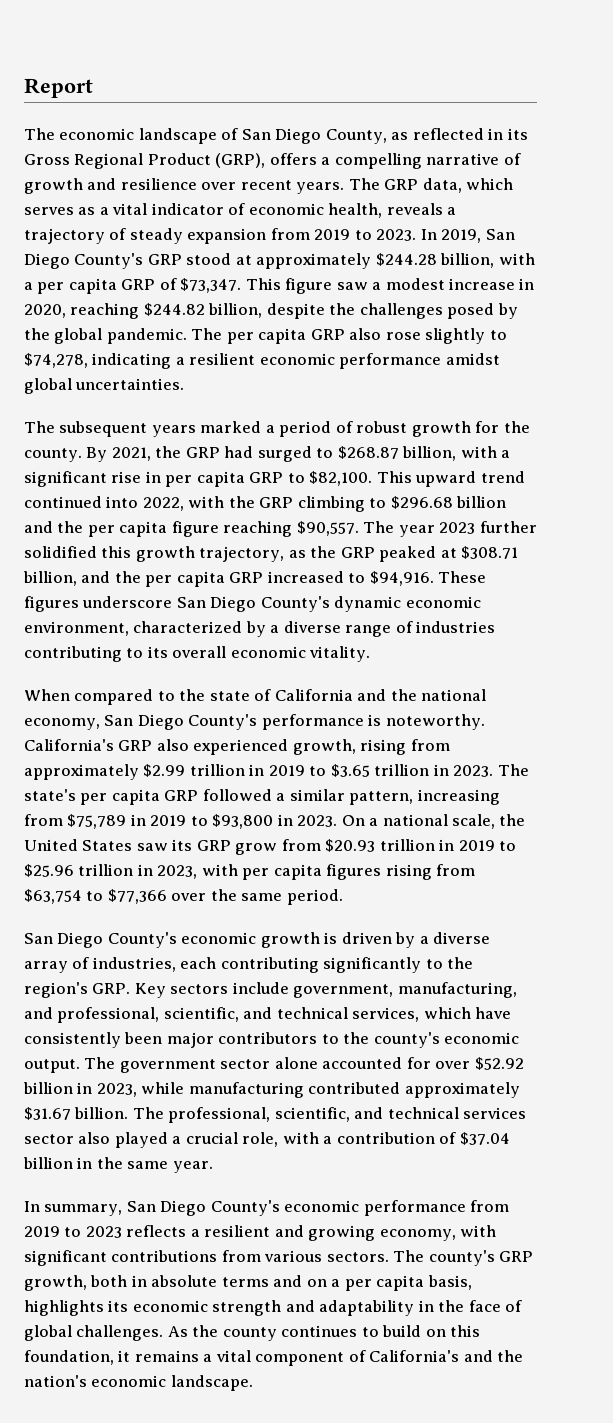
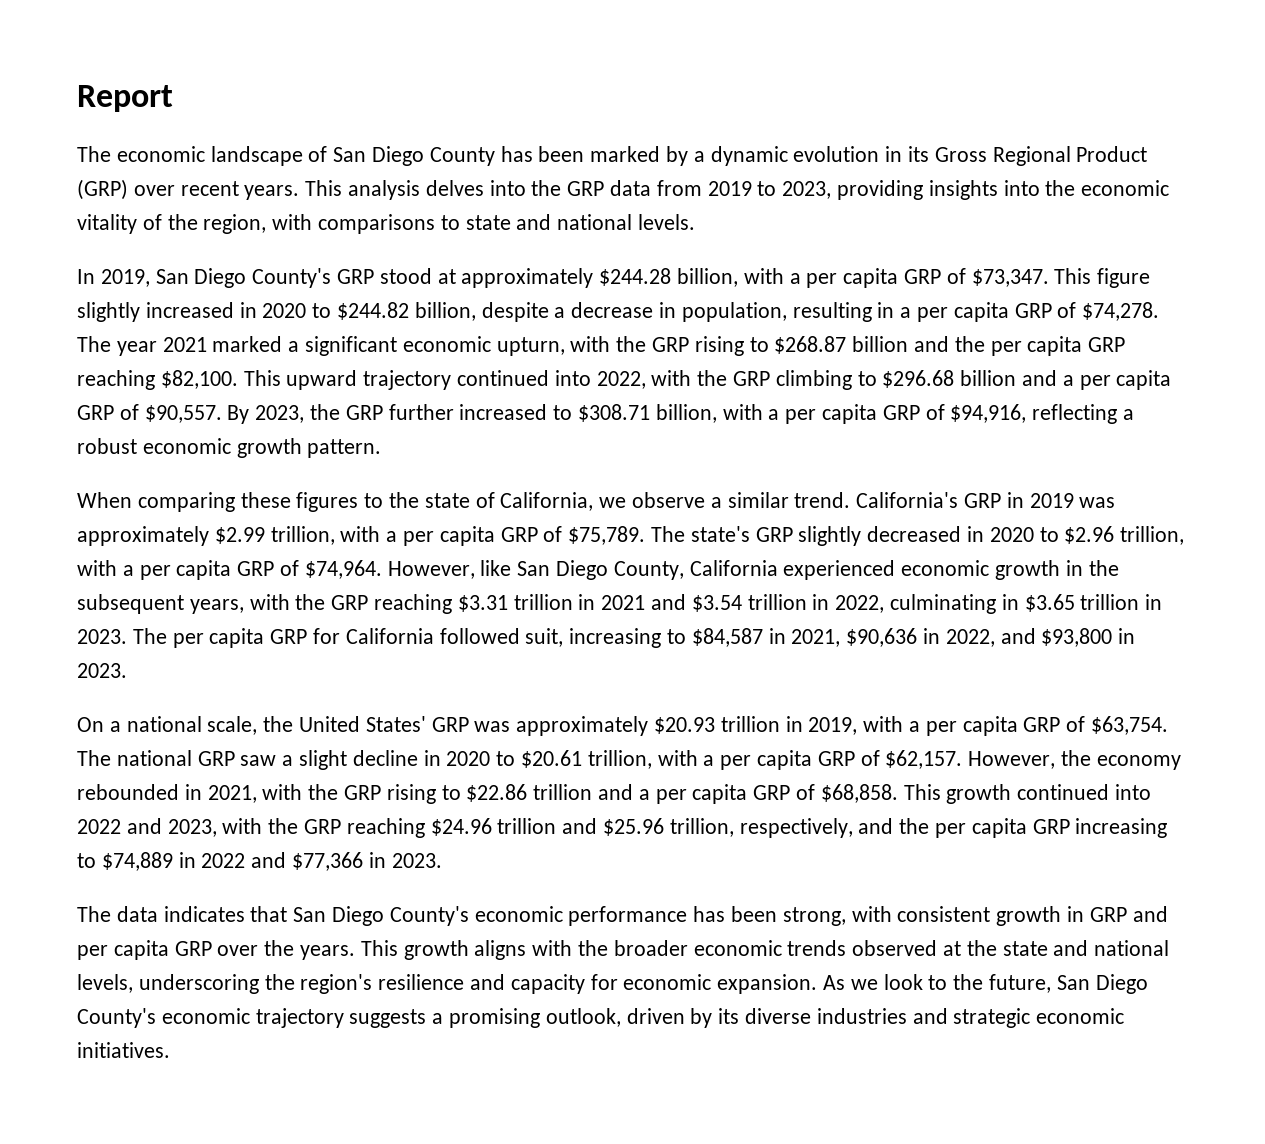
- The economic landscape of San Diego County, as reflected in its Gross Regional Product (GRP), offers a compelling narrative of growth and resilience over recent years. The GRP data, which serves as a vital indicator of economic health, reveals a trajectory of steady expansion from 2019 to 2023. In 2019, San Diego County's GRP stood at approximately $244.28 billion, with a per capita GRP of $73,347.
+ The economic landscape of San Diego County has been marked by a dynamic evolution in its Gross Regional Product (GRP) over recent years. This analysis delves into the GRP data from 2019 to 2023, providing insights into the economic vitality of the region, with comparisons to state and national levels.
+ In 2019, San Diego County's GRP stood at approximately $244.28 billion, with a per capita GRP of $73,347.
- This figure saw a modest increase in 2020, reaching $244.82 billion, despite the challenges posed by the global pandemic. The per capita GRP also rose slightly to $74,278, indicating a resilient economic performance amidst global uncertainties.
- The subsequent years marked a period of robust growth for the county. By 2021, the GRP had surged to $268.87 billion, with a significant rise in per capita GRP to $82,100.
+ This figure slightly increased in 2020 to $244.82 billion, despite a decrease in population, resulting in a per capita GRP of $74,278. The year 2021 marked a significant economic upturn, with the GRP rising to $268.87 billion and the per capita GRP reaching $82,100.
- This upward trend continued into 2022, with the GRP climbing to $296.68 billion and the per capita figure reaching $90,557. The year 2023 further solidified this growth trajectory, as the GRP peaked at $308.71 billion, and the per capita GRP increased to $94,916. These figures underscore San Diego County's dynamic economic environment, characterized by a diverse range of industries contributing to its overall economic vitality.
- When compared to the state of California and the national economy, San Diego County's performance is noteworthy. California's GRP also experienced growth, rising from approximately $2.99 trillion in 2019 to $3.65 trillion in 2023.
+ This upward trajectory continued into 2022, with the GRP climbing to $296.68 billion and a per capita GRP of $90,557. By 2023, the GRP further increased to $308.71 billion, with a per capita GRP of $94,916, reflecting a robust economic growth pattern.
+ When comparing these figures to the state of California, we observe a similar trend. California's GRP in 2019 was approximately $2.99 trillion, with a per capita GRP of $75,789. The state's GRP slightly decreased in 2020 to $2.96 trillion, with a per capita GRP of $74,964. However, like San Diego County, California experienced economic growth in the subsequent years, with the GRP reaching $3.31 trillion in 2021 and $3.54 trillion in 2022, culminating in $3.65 trillion in 2023.
- The state's per capita GRP followed a similar pattern, increasing from $75,789 in 2019 to $93,800 in 2023. On a national scale, the United States saw its GRP grow from $20.93 trillion in 2019 to $25.96 trillion in 2023, with per capita figures rising from $63,754 to $77,366 over the same period.
- San Diego County's economic growth is driven by a diverse array of industries, each contributing significantly to the region's GRP. Key sectors include government, manufacturing, and professional, scientific, and technical services, which have consistently been major contributors to the county's economic output. The government sector alone accounted for over $52.92 billion in 2023, while manufacturing contributed approximately $31.67 billion. The professional, scientific, and technical services sector also played a crucial role, with a contribution of $37.04 billion in the same year.
- In summary, San Diego County's economic performance from 2019 to 2023 reflects a resilient and growing economy, with significant contributions from various sectors. The county's GRP growth, both in absolute terms and on a per capita basis, highlights its economic strength and adaptability in the face of global challenges. As the county continues to build on this foundation, it remains a vital component of California's and the nation's economic landscape.
+ The per capita GRP for California followed suit, increasing to $84,587 in 2021, $90,636 in 2022, and $93,800 in 2023.
+ On a national scale, the United States' GRP was approximately $20.93 trillion in 2019, with a per capita GRP of $63,754. The national GRP saw a slight decline in 2020 to $20.61 trillion, with a per capita GRP of $62,157. However, the economy rebounded in 2021, with the GRP rising to $22.86 trillion and a per capita GRP of $68,858. This growth continued into 2022 and 2023, with the GRP reaching $24.96 trillion and $25.96 trillion, respectively, and the per capita GRP increasing to $74,889 in 2022 and $77,366 in 2023.
+ The data indicates that San Diego County's economic performance has been strong, with consistent growth in GRP and per capita GRP over the years. This growth aligns with the broader economic trends observed at the state and national levels, underscoring the region's resilience and capacity for economic expansion. As we look to the future, San Diego County's economic trajectory suggests a promising outlook, driven by its diverse industries and strategic economic initiatives.

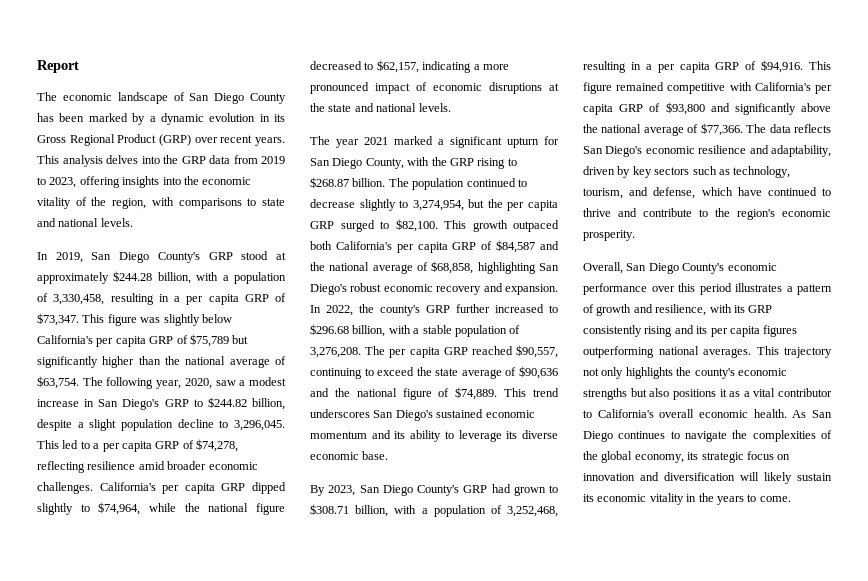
- This analysis delves into the GRP data from 2019 to 2023, providing insights into the economic vitality of the region, with comparisons to state and national levels.
+ This analysis delves into the GRP data from 2019 to 2023, offering insights into the economic vitality of the region, with comparisons to state and national levels.
- In 2019, San Diego County's GRP stood at approximately $244.28 billion, with a per capita GRP of $73,347.
+ In 2019, San Diego County's GRP stood at approximately $244.28 billion, with a population of 3,330,458, resulting in a per capita GRP of $73,347.
- This figure slightly increased in 2020 to $244.82 billion, despite a decrease in population, resulting in a per capita GRP of $74,278. The year 2021 marked a significant economic upturn, with the GRP rising to $268.87 billion and the per capita GRP reaching $82,100. This upward trajectory continued into 2022, with the GRP climbing to $296.68 billion and a per capita GRP of $90,557. By 2023, the GRP further increased to $308.71 billion, with a per capita GRP of $94,916, reflecting a robust economic growth pattern.
- When comparing these figures to the state of California, we observe a similar trend. California's GRP in 2019 was approximately $2.99 trillion, with a per capita GRP of $75,789. The state's GRP slightly decreased in 2020 to $2.96 trillion, with a per capita GRP of $74,964. However, like San Diego County, California experienced economic growth in the subsequent years, with the GRP reaching $3.31 trillion in 2021 and $3.54 trillion in 2022, culminating in $3.65 trillion in 2023. The per capita GRP for California followed suit, increasing to $84,587 in 2021, $90,636 in 2022, and $93,800 in 2023.
- On a national scale, the United States' GRP was approximately $20.93 trillion in 2019, with a per capita GRP of $63,754. The national GRP saw a slight decline in 2020 to $20.61 trillion, with a per capita GRP of $62,157. However, the economy rebounded in 2021, with the GRP rising to $22.86 trillion and a per capita GRP of $68,858. This growth continued into 2022 and 2023, with the GRP reaching $24.96 trillion and $25.96 trillion, respectively, and the per capita GRP increasing to $74,889 in 2022 and $77,366 in 2023.
- The data indicates that San Diego County's economic performance has been strong, with consistent growth in GRP and per capita GRP over the years. This growth aligns with the broader economic trends observed at the state and national levels, underscoring the region's resilience and capacity for economic expansion. As we look to the future, San Diego County's economic trajectory suggests a promising outlook, driven by its diverse industries and strategic economic initiatives.
+ This figure was slightly below California's per capita GRP of $75,789 but significantly higher than the national average of $63,754. The following year, 2020, saw a modest increase in San Diego's GRP to $244.82 billion, despite a slight population decline to 3,296,045. This led to a per capita GRP of $74,278, reflecting resilience amid broader economic challenges. California's per capita GRP dipped slightly to $74,964, while the national figure decreased to $62,157, indicating a more pronounced impact of economic disruptions at the state and national levels.
+ The year 2021 marked a significant upturn for San Diego County, with the GRP rising to $268.87 billion. The population continued to decrease slightly to 3,274,954, but the per capita GRP surged to $82,100. This growth outpaced both California's per capita GRP of $84,587 and the national average of $68,858, highlighting San Diego's robust economic recovery and expansion. In 2022, the county's GRP further increased to $296.68 billion, with a stable population of 3,276,208. The per capita GRP reached $90,557, continuing to exceed the state average of $90,636 and the national figure of $74,889. This trend underscores San Diego's sustained economic momentum and its ability to leverage its diverse economic base.
+ By 2023, San Diego County's GRP had grown to $308.71 billion, with a population of 3,252,468, resulting in a per capita GRP of $94,916. This figure remained competitive with California's per capita GRP of $93,800 and significantly above the national average of $77,366. The data reflects San Diego's economic resilience and adaptability, driven by key sectors such as technology, tourism, and defense, which have continued to thrive and contribute to the region's economic prosperity.
+ Overall, San Diego County's economic performance over this period illustrates a pattern of growth and resilience, with its GRP consistently rising and its per capita figures outperforming national averages. This trajectory not only highlights the county's economic strengths but also positions it as a vital contributor to California's overall economic health. As San Diego continues to navigate the complexities of the global economy, its strategic focus on innovation and diversification will likely sustain its economic vitality in the years to come.

